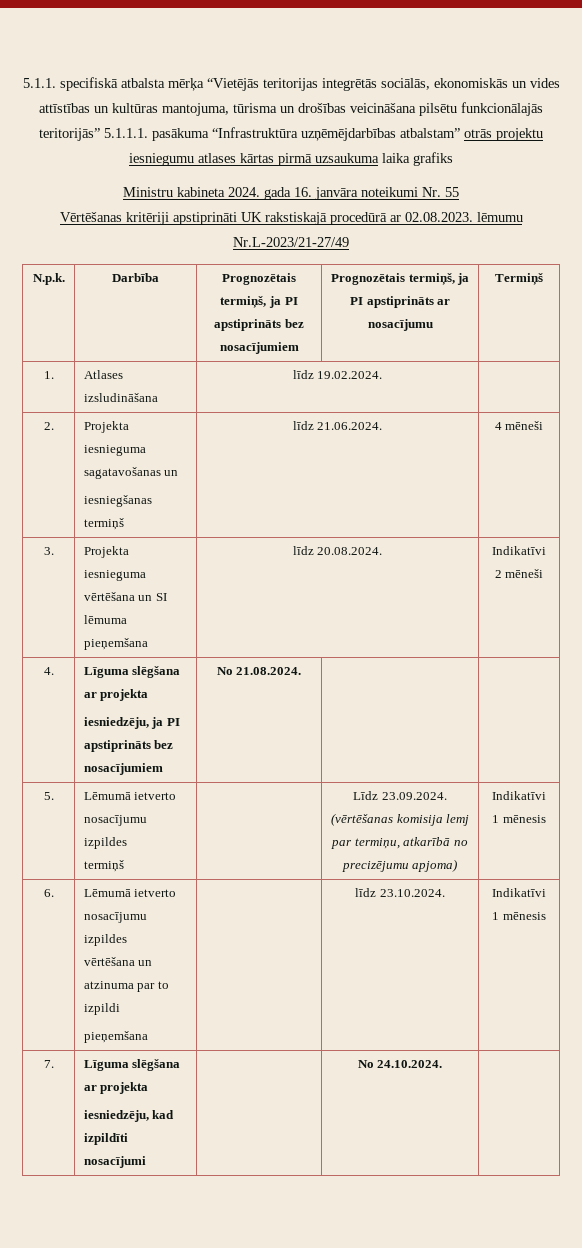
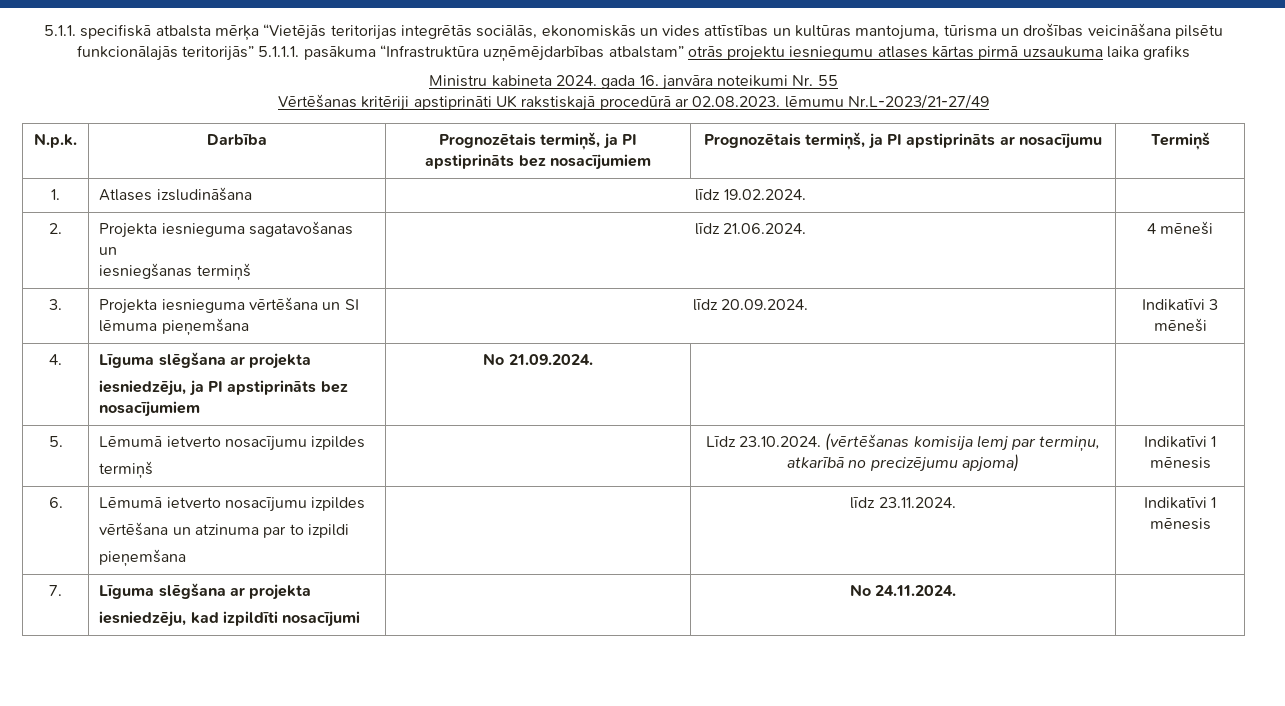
- 3. | Projekta iesnieguma vērtēšana un SI lēmuma pieņemšana | līdz 20.08.2024. | Indikatīvi 2 mēneši
+ 3. | Projekta iesnieguma vērtēšana un SI lēmuma pieņemšana | līdz 20.09.2024. | Indikatīvi 3 mēneši
  4. | Līguma slēgšana ar projekta
- iesniedzēju, ja PI apstiprināts bez nosacījumiem | No 21.08.2024. | |
+ iesniedzēju, ja PI apstiprināts bez nosacījumiem | No 21.09.2024. | |
  5. | Lēmumā ietverto nosacījumu izpildes
- termiņš | | Līdz 23.09.2024. (vērtēšanas komisija lemj par termiņu, atkarībā no precizējumu apjoma) | Indikatīvi 1 mēnesis
+ termiņš | | Līdz 23.10.2024. (vērtēšanas komisija lemj par termiņu, atkarībā no precizējumu apjoma) | Indikatīvi 1 mēnesis
  6. | Lēmumā ietverto nosacījumu izpildes
  vērtēšana un atzinuma par to izpildi
- pieņemšana | | līdz 23.10.2024. | Indikatīvi 1 mēnesis
+ pieņemšana | | līdz 23.11.2024. | Indikatīvi 1 mēnesis
  7. | Līguma slēgšana ar projekta
- iesniedzēju, kad izpildīti nosacījumi | | No 24.10.2024. |
+ iesniedzēju, kad izpildīti nosacījumi | | No 24.11.2024. |

